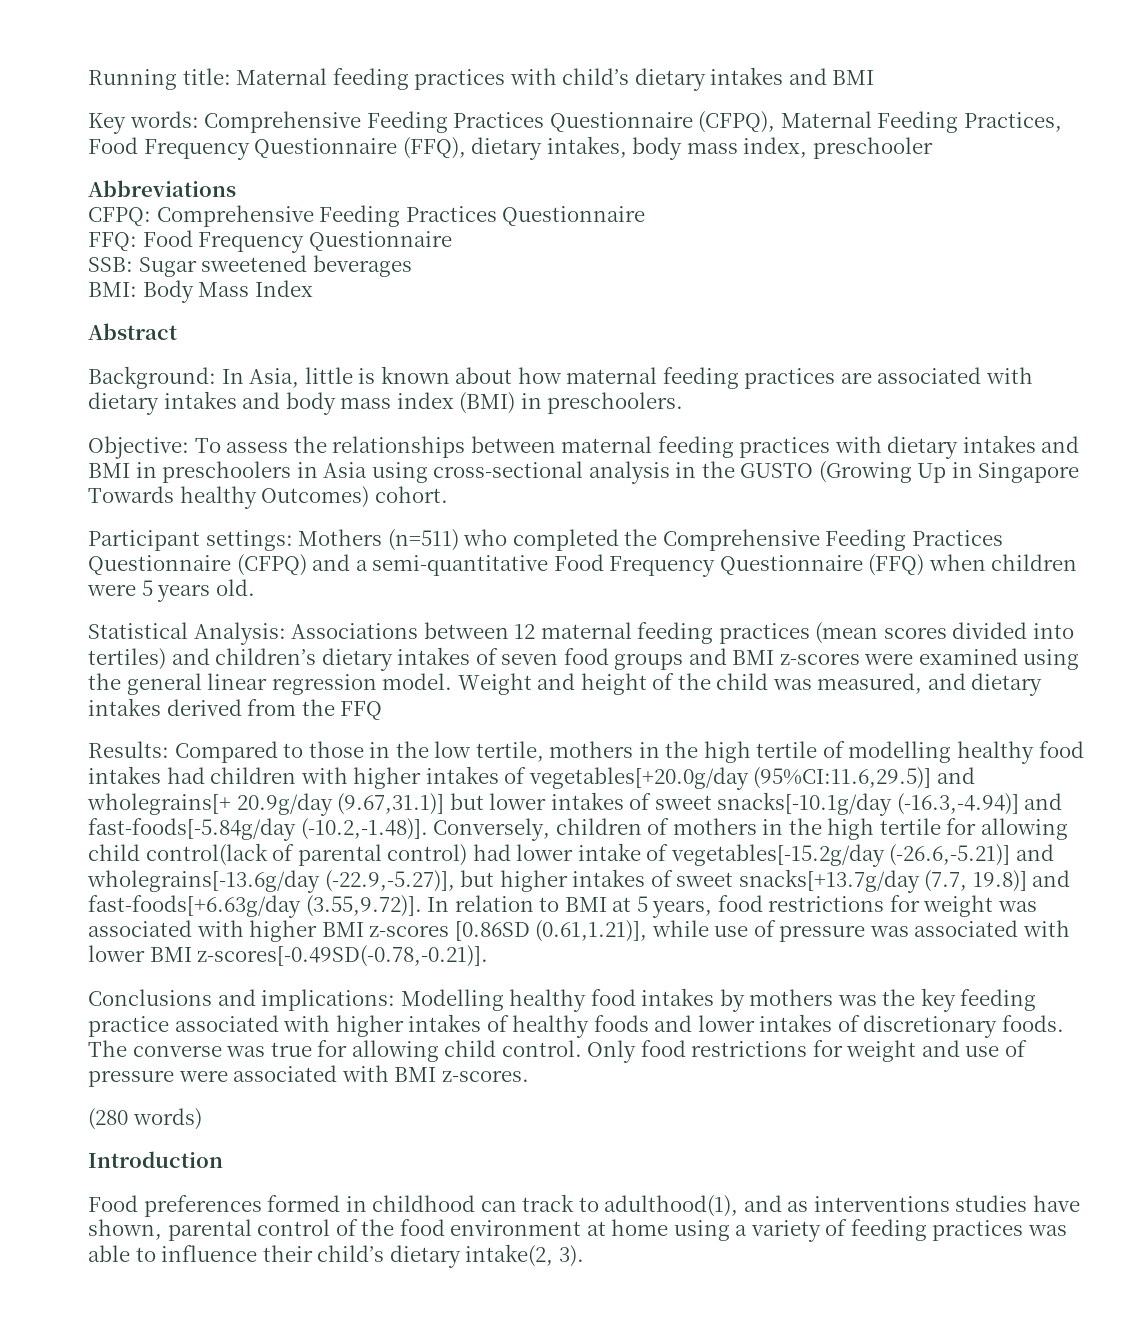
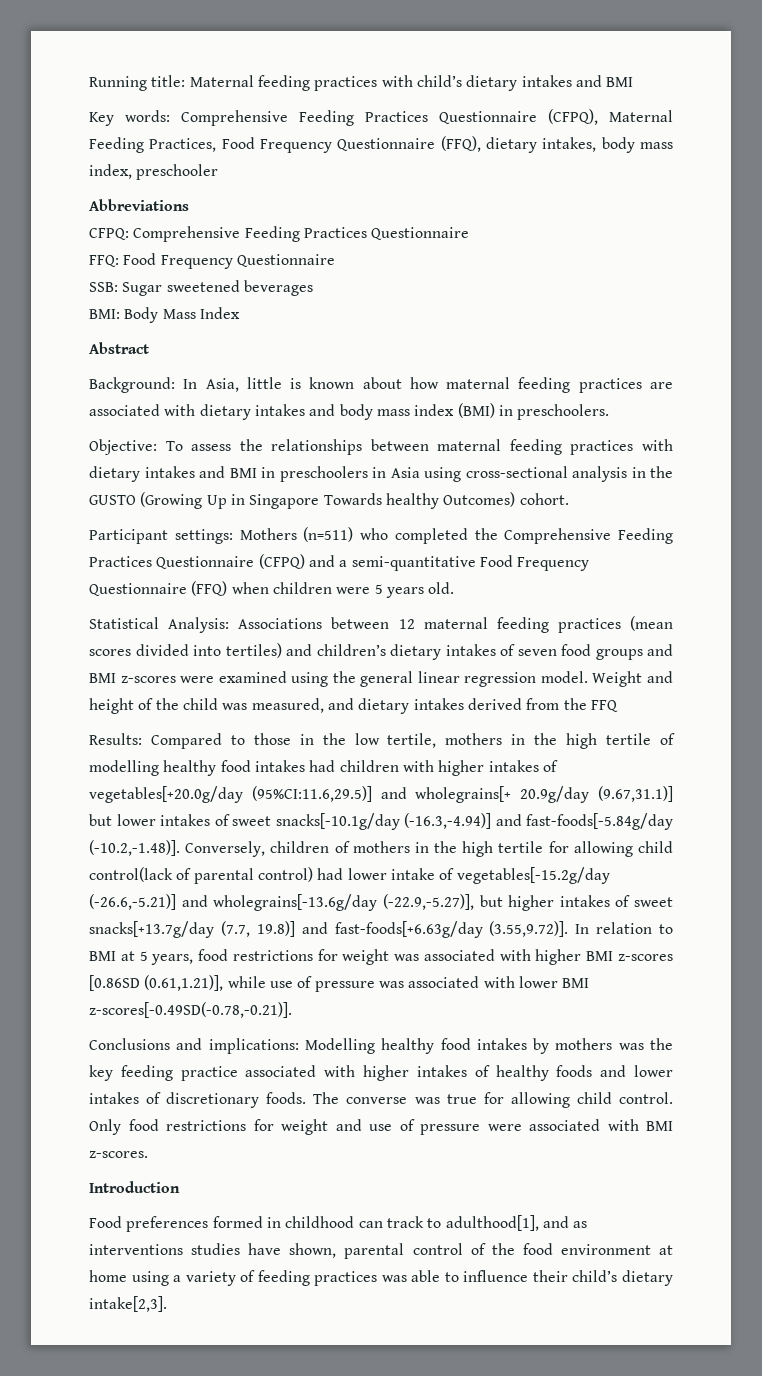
- (280 words)
- Food preferences formed in childhood can track to adulthood(1), and as interventions studies have shown, parental control of the food environment at home using a variety of feeding practices was able to influence their child’s dietary intake(2, 3).
+ Food preferences formed in childhood can track to adulthood[1], and as interventions studies have shown, parental control of the food environment at home using a variety of feeding practices was able to influence their child’s dietary intake[2,3].

